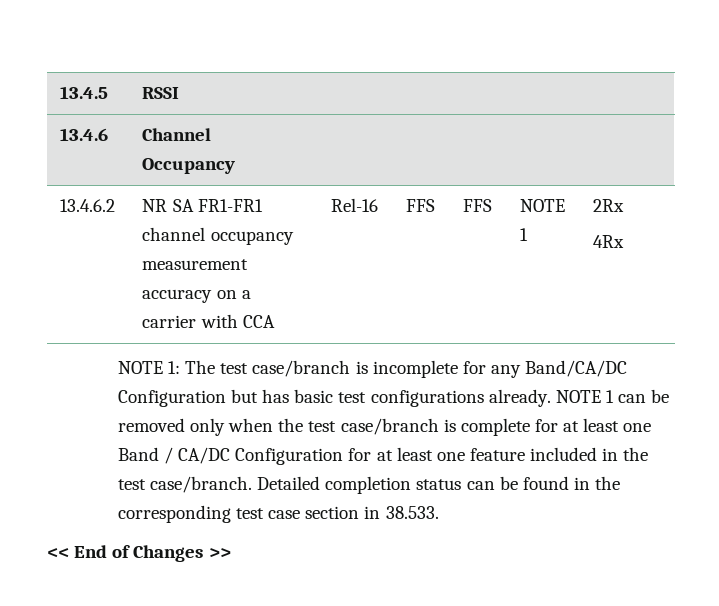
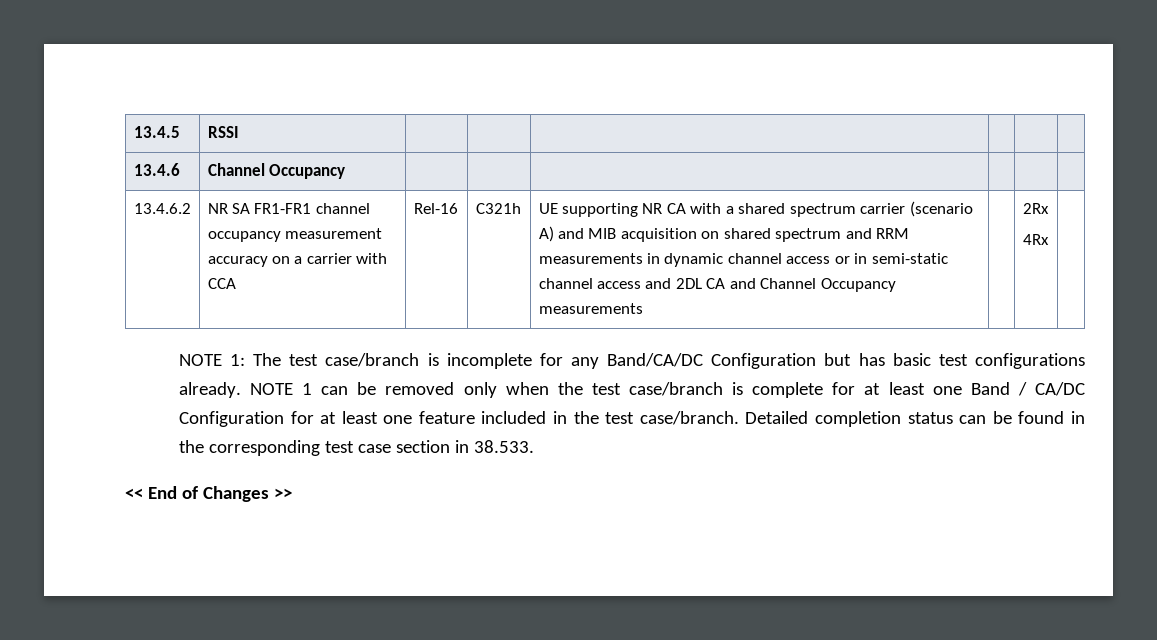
- FFS | FFS | NOTE 1
+ C321h | UE supporting NR CA with a shared spectrum carrier (scenario A) and MIB acquisition on shared spectrum and RRM measurements in dynamic channel access or in semi-static channel access and 2DL CA and Channel Occupancy measurements

